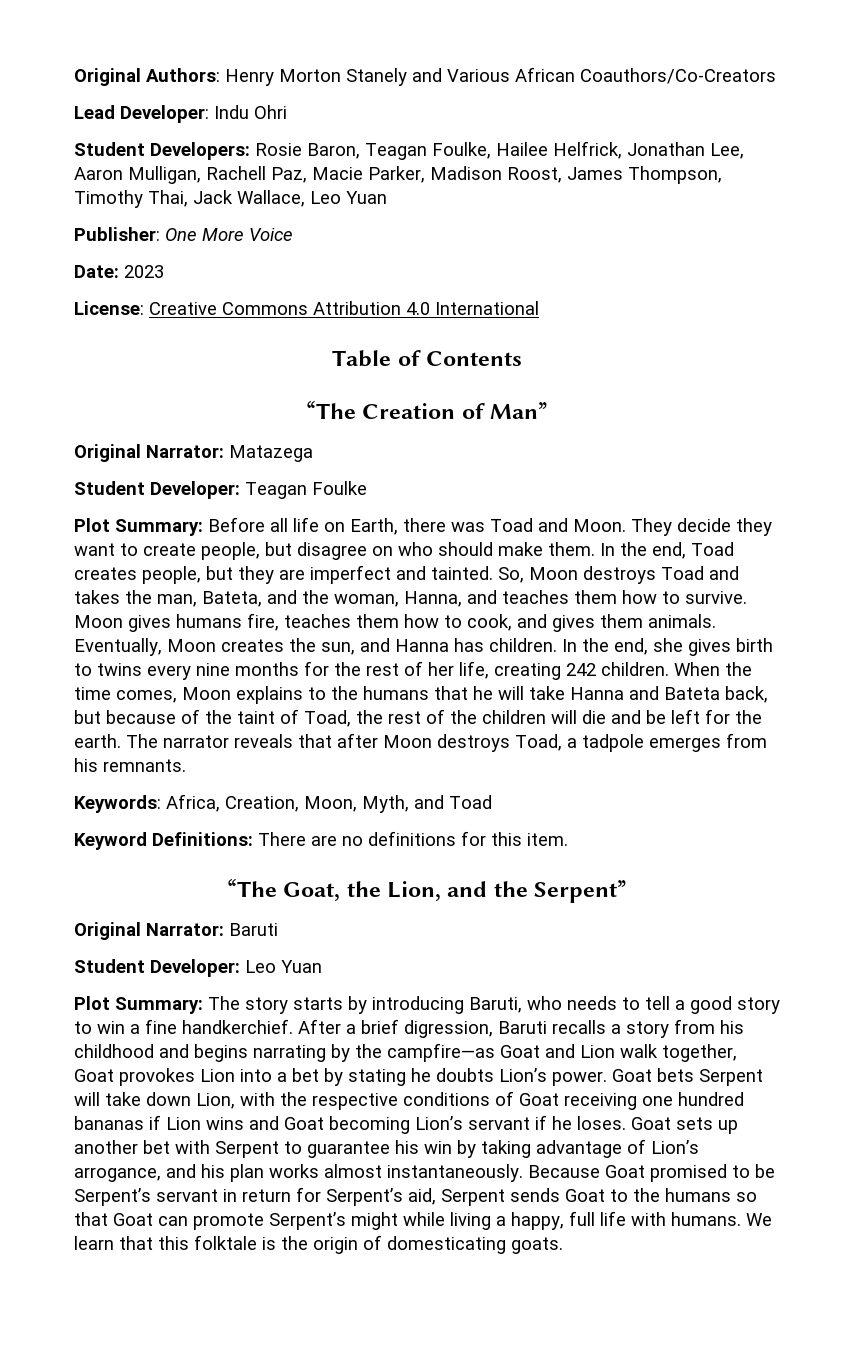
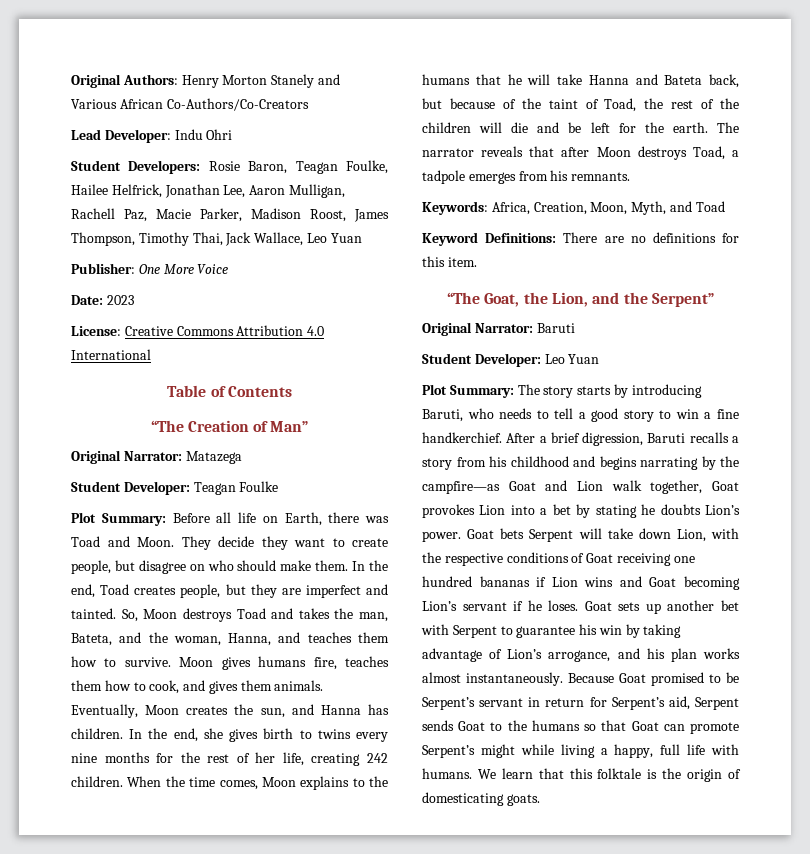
- Original Authors: Henry Morton Stanely and Various African Coauthors/Co-Creators
+ Original Authors: Henry Morton Stanely and Various African Co-Authors/Co-Creators

